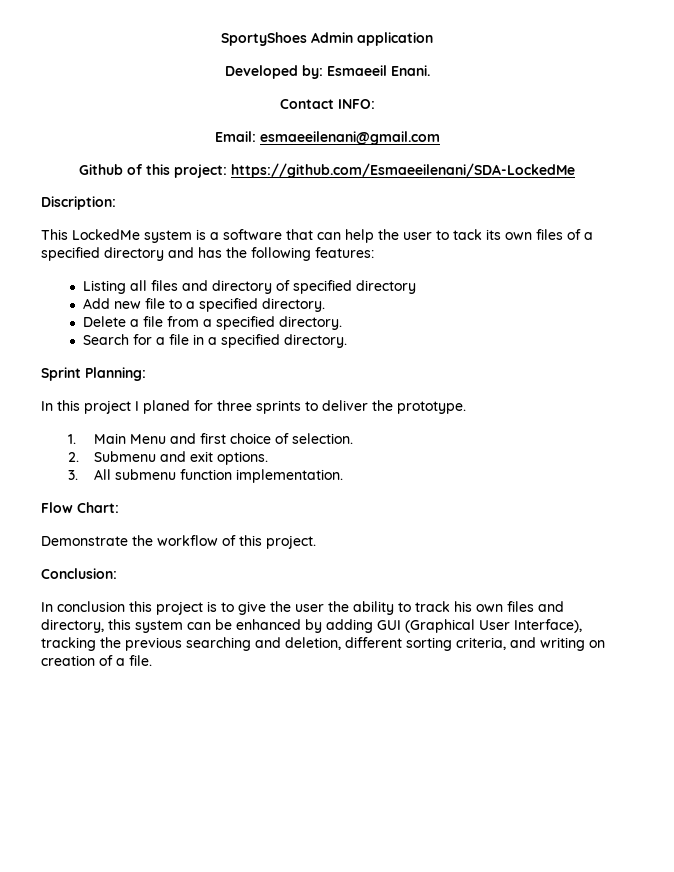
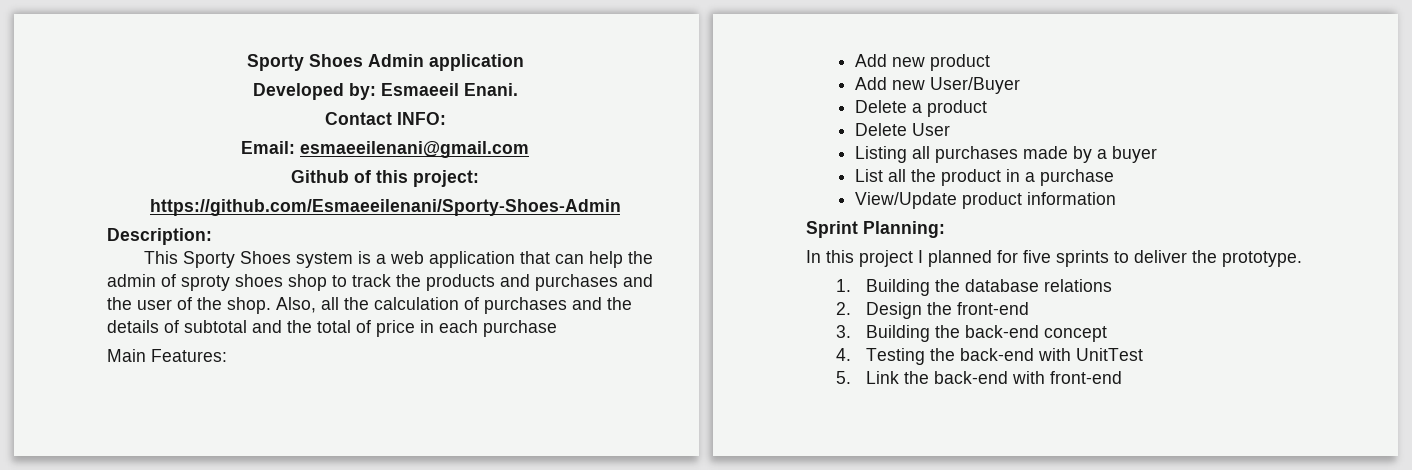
- SportyShoes Admin application
+ Sporty Shoes Admin application
- Github of this project: https://github.com/Esmaeeilenani/SDA-LockedMe
- Discription:
+ Github of this project:
+ https://github.com/Esmaeeilenani/Sporty-Shoes-Admin
+ Description:
- This LockedMe system is a software that can help the user to tack its own files of a specified directory and has the following features:
- Listing all files and directory of specified directory
- Add new file to a specified directory.
- Delete a file from a specified directory.
- Search for a file in a specified directory.
+ This Sporty Shoes system is a web application that can help the admin of sproty shoes shop to track the products and purchases and the user of the shop. Also, all the calculation of purchases and the details of subtotal and the total of price in each purchase
+ Main Features:
+ Add new product
+ Add new User/Buyer
+ Delete a product
+ Delete User
+ Listing all purchases made by a buyer
+ List all the product in a purchase
+ View/Update product information
- In this project I planed for three sprints to deliver the prototype.
+ In this project I planned for five sprints to deliver the prototype.
- 1. Main Menu and first choice of selection.
- 2. Submenu and exit options.
- 3. All submenu function implementation.
- Flow Chart:
- Demonstrate the workflow of this project.
- Conclusion:
- In conclusion this project is to give the user the ability to track his own files and directory, this system can be enhanced by adding GUI (Graphical User Interface), tracking the previous searching and deletion, different sorting criteria, and writing on creation of a file.
+ 1. Building the database relations
+ 2. Design the front-end
+ 3. Building the back-end concept
+ 4. Testing the back-end with UnitTest
+ 5. Link the back-end with front-end

